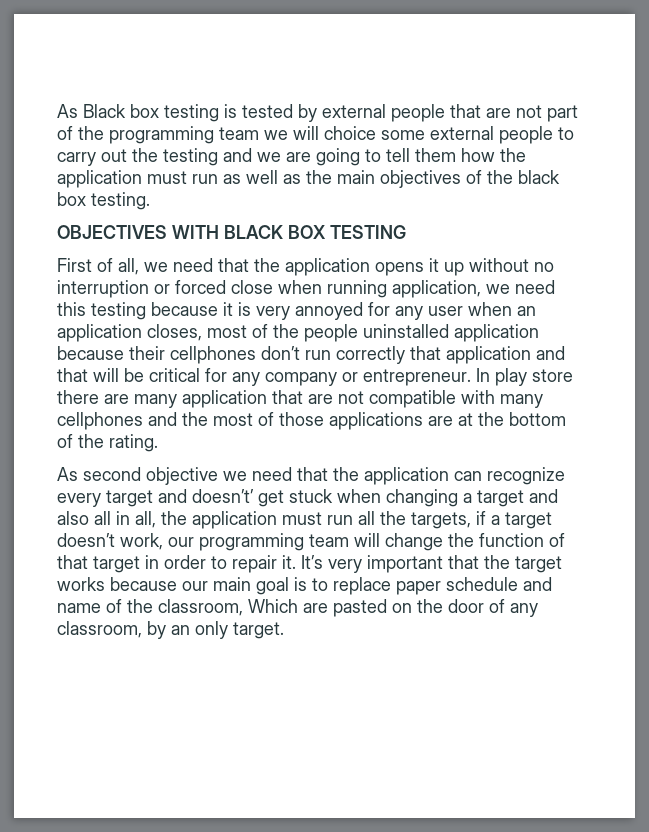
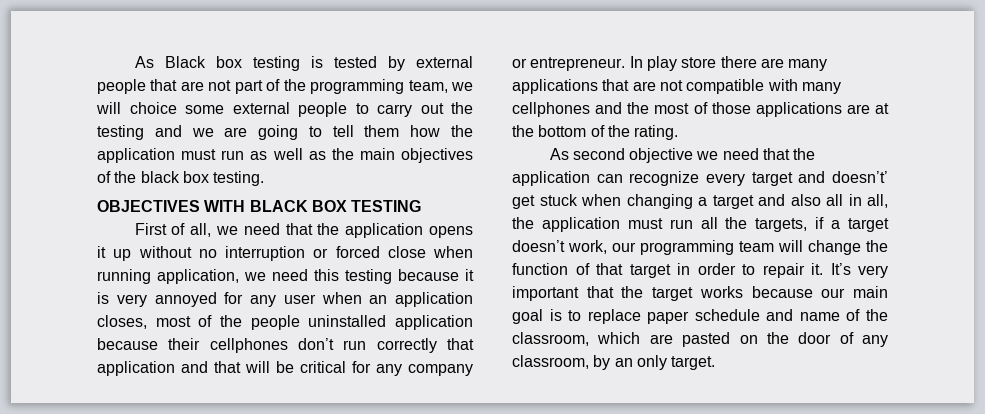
- As Black box testing is tested by external people that are not part of the programming team we will choice some external people to carry out the testing and we are going to tell them how the application must run as well as the main objectives of the black box testing.
+ As Black box testing is tested by external people that are not part of the programming team, we will choice some external people to carry out the testing and we are going to tell them how the application must run as well as the main objectives of the black box testing.
- In play store there are many application that are not compatible with many cellphones and the most of those applications are at the bottom of the rating.
+ In play store there are many applications that are not compatible with many cellphones and the most of those applications are at the bottom of the rating.
- It’s very important that the target works because our main goal is to replace paper schedule and name of the classroom, Which are pasted on the door of any classroom, by an only target.
+ It’s very important that the target works because our main goal is to replace paper schedule and name of the classroom, which are pasted on the door of any classroom, by an only target.

